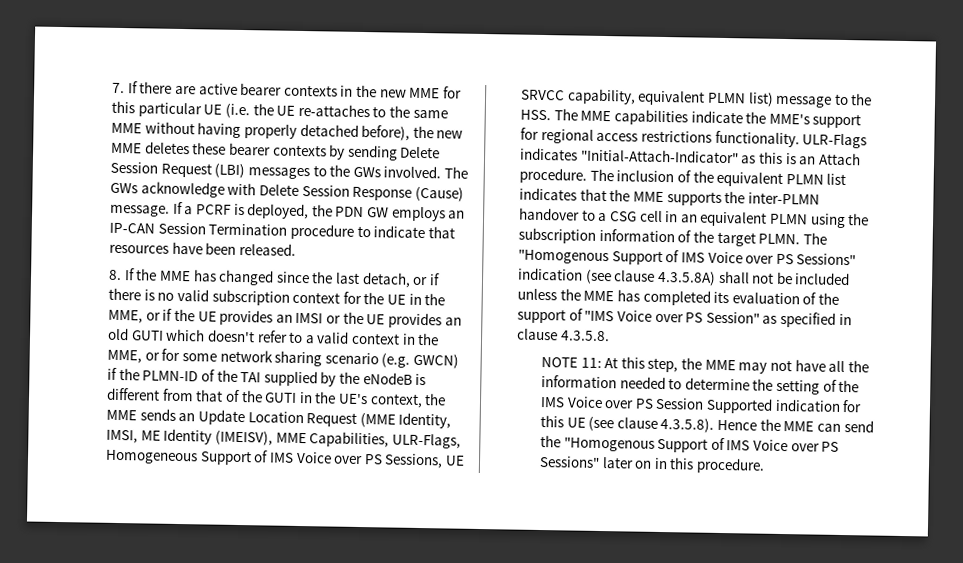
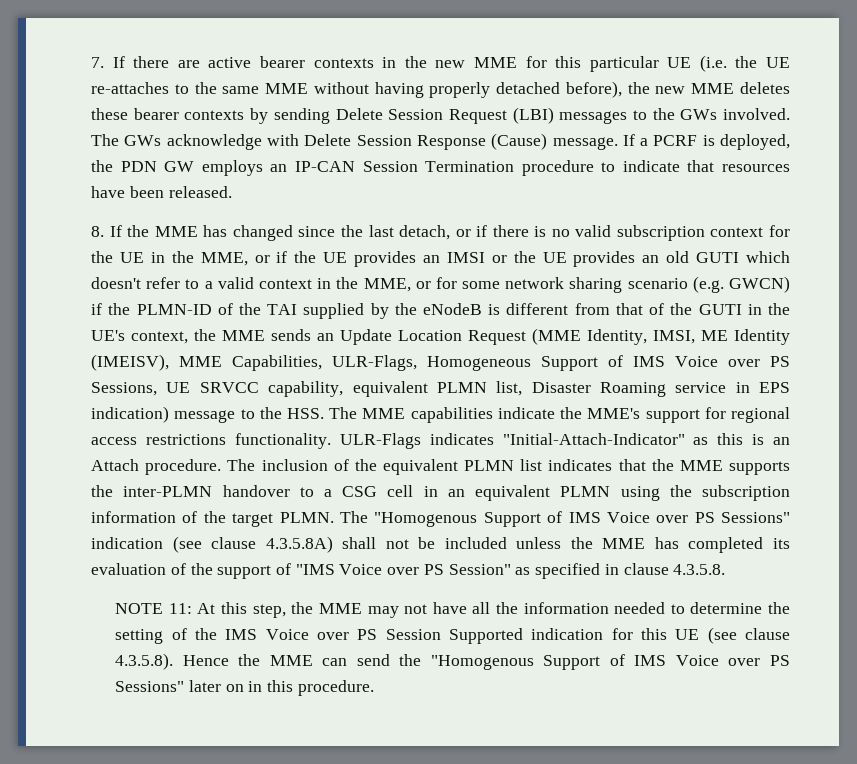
- 8. If the MME has changed since the last detach, or if there is no valid subscription context for the UE in the MME, or if the UE provides an IMSI or the UE provides an old GUTI which doesn't refer to a valid context in the MME, or for some network sharing scenario (e.g. GWCN) if the PLMN-ID of the TAI supplied by the eNodeB is different from that of the GUTI in the UE's context, the MME sends an Update Location Request (MME Identity, IMSI, ME Identity (IMEISV), MME Capabilities, ULR-Flags, Homogeneous Support of IMS Voice over PS Sessions, UE SRVCC capability, equivalent PLMN list) message to the HSS. The MME capabilities indicate the MME's support for regional access restrictions functionality.
+ 8. If the MME has changed since the last detach, or if there is no valid subscription context for the UE in the MME, or if the UE provides an IMSI or the UE provides an old GUTI which doesn't refer to a valid context in the MME, or for some network sharing scenario (e.g. GWCN) if the PLMN-ID of the TAI supplied by the eNodeB is different from that of the GUTI in the UE's context, the MME sends an Update Location Request (MME Identity, IMSI, ME Identity (IMEISV), MME Capabilities, ULR-Flags, Homogeneous Support of IMS Voice over PS Sessions, UE SRVCC capability, equivalent PLMN list, Disaster Roaming service in EPS indication) message to the HSS. The MME capabilities indicate the MME's support for regional access restrictions functionality.

